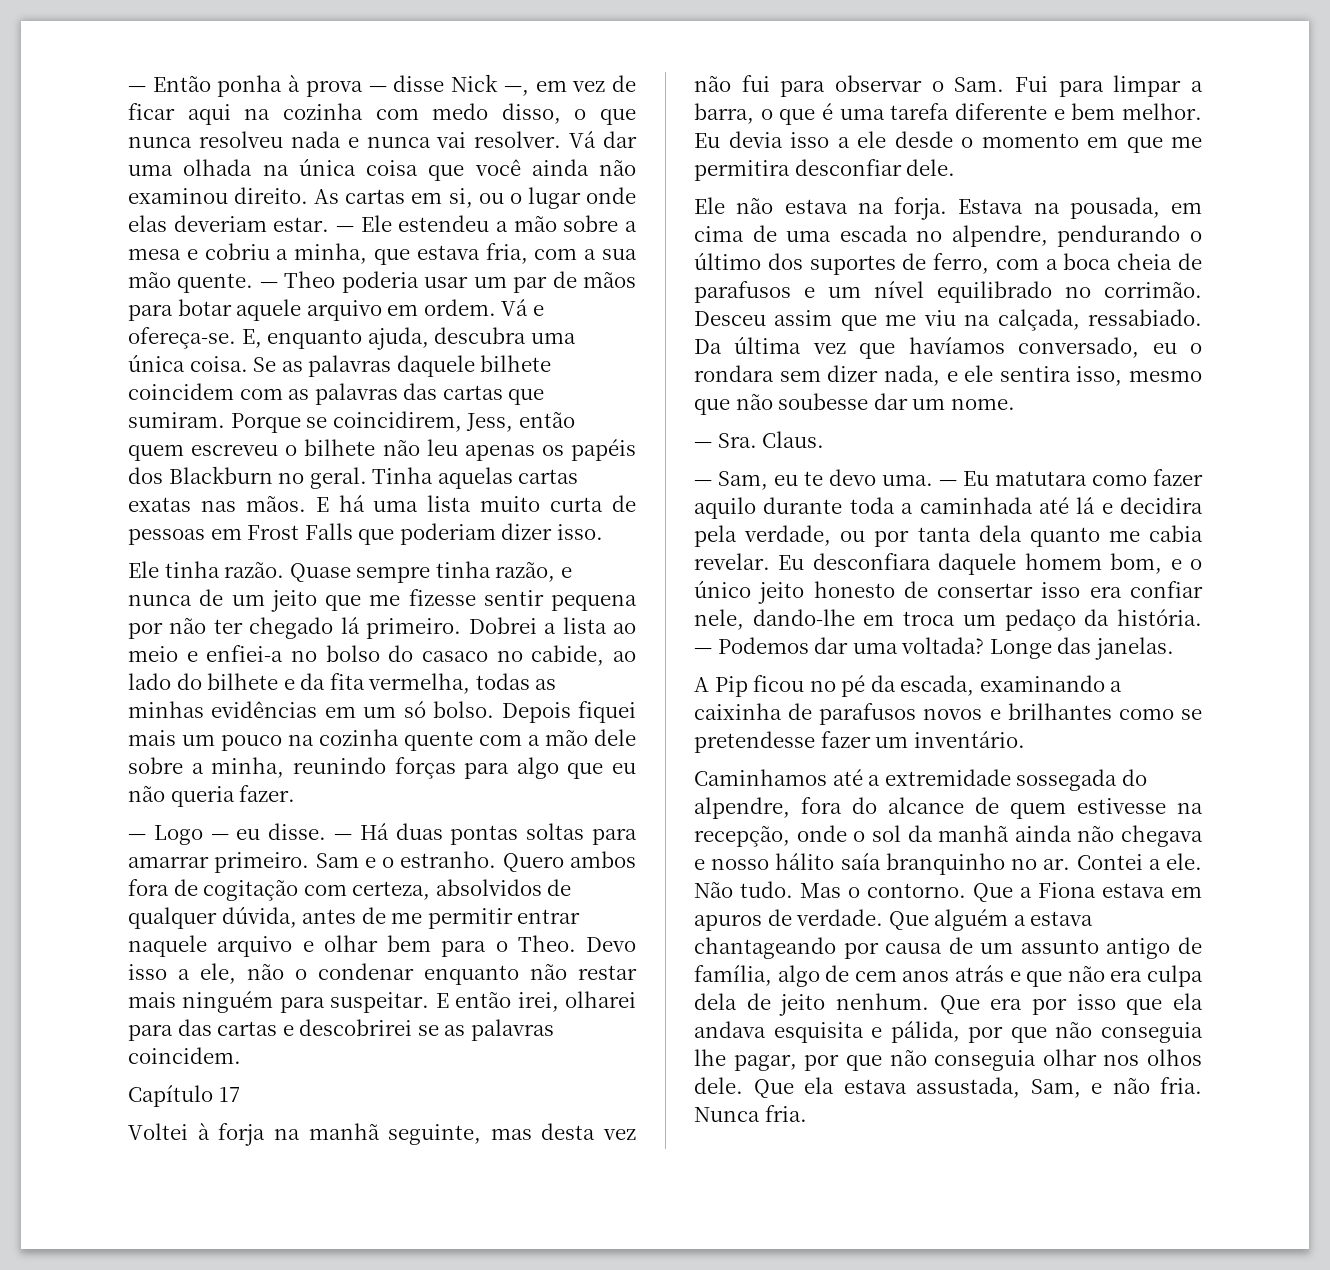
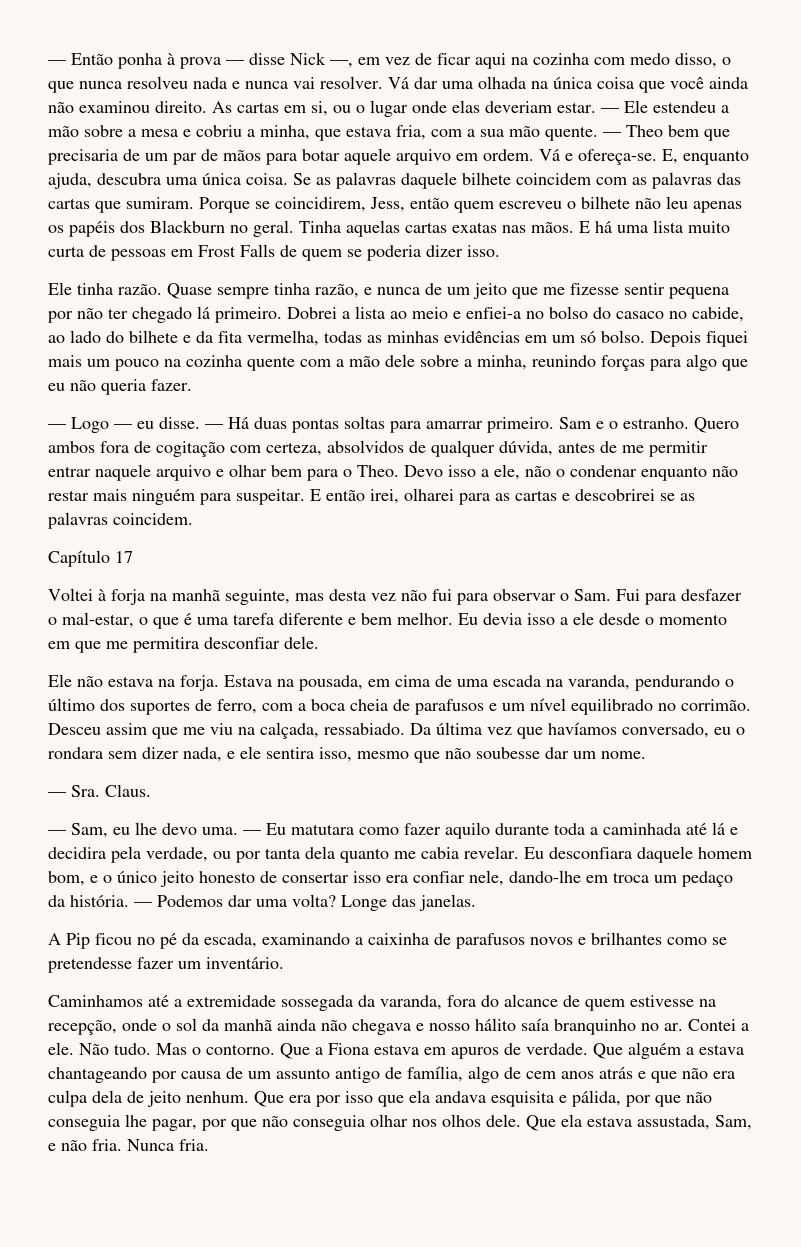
- — Theo poderia usar um par de mãos para botar aquele arquivo em ordem.
+ — Theo bem que precisaria de um par de mãos para botar aquele arquivo em ordem.
- E há uma lista muito curta de pessoas em Frost Falls que poderiam dizer isso.
+ E há uma lista muito curta de pessoas em Frost Falls de quem se poderia dizer isso.
- E então irei, olharei para das cartas e descobrirei se as palavras coincidem.
+ E então irei, olharei para as cartas e descobrirei se as palavras coincidem.
- Voltei à forja na manhã seguinte, mas desta vez não fui para observar o Sam. Fui para limpar a barra, o que é uma tarefa diferente e bem melhor.
+ Voltei à forja na manhã seguinte, mas desta vez não fui para observar o Sam. Fui para desfazer o mal-estar, o que é uma tarefa diferente e bem melhor.
- Estava na pousada, em cima de uma escada no alpendre, pendurando o último dos suportes de ferro, com a boca cheia de parafusos e um nível equilibrado no corrimão.
+ Estava na pousada, em cima de uma escada na varanda, pendurando o último dos suportes de ferro, com a boca cheia de parafusos e um nível equilibrado no corrimão.
- — Sam, eu te devo uma.
+ — Sam, eu lhe devo uma.
- — Podemos dar uma voltada?
+ — Podemos dar uma volta?
- Caminhamos até a extremidade sossegada do alpendre, fora do alcance de quem estivesse na recepção, onde o sol da manhã ainda não chegava e nosso hálito saía branquinho no ar.
+ Caminhamos até a extremidade sossegada da varanda, fora do alcance de quem estivesse na recepção, onde o sol da manhã ainda não chegava e nosso hálito saía branquinho no ar.

